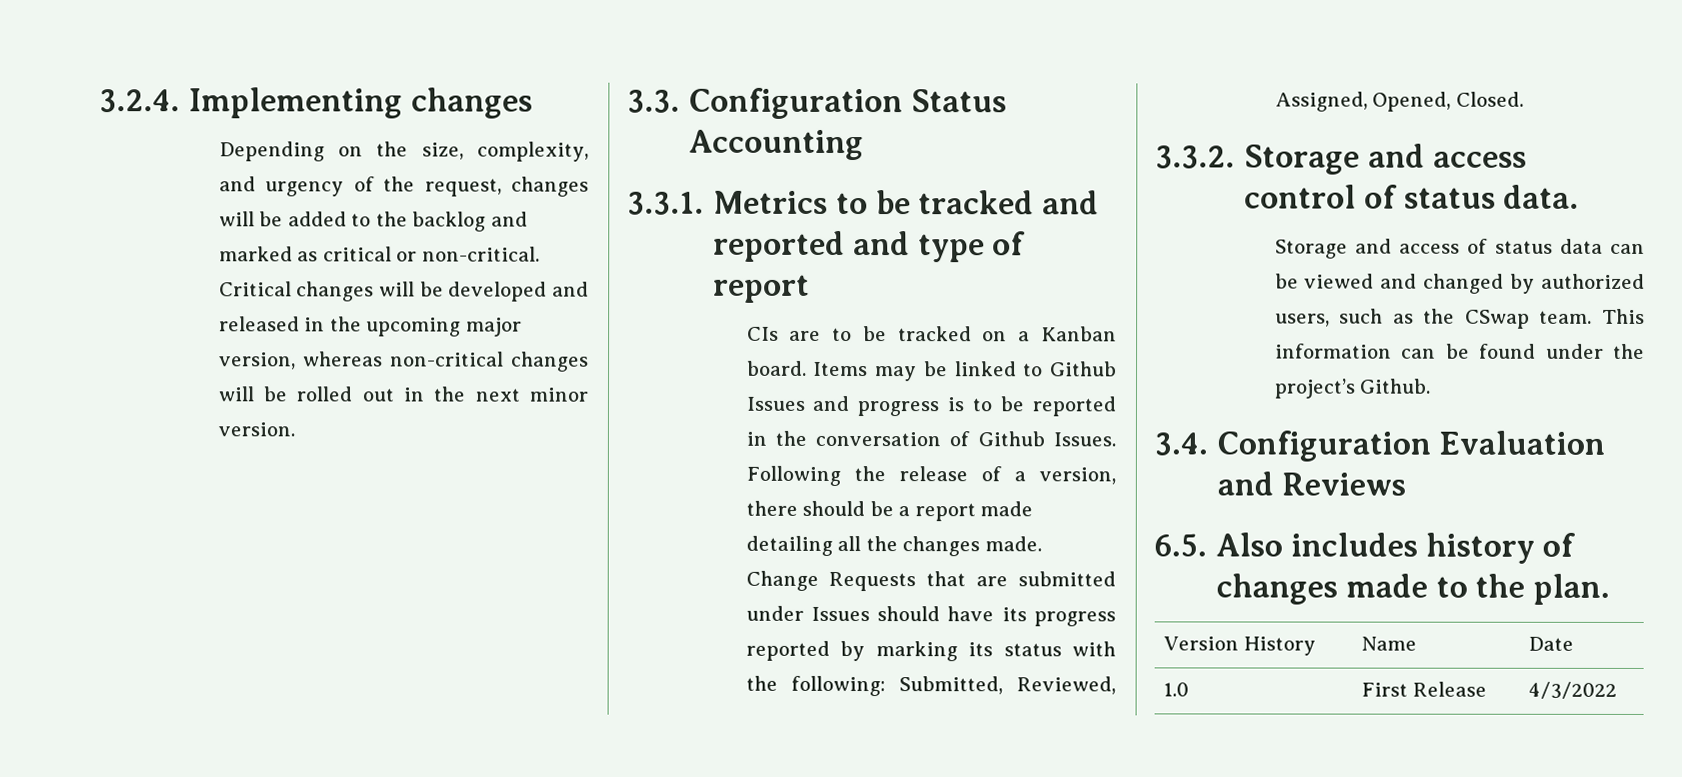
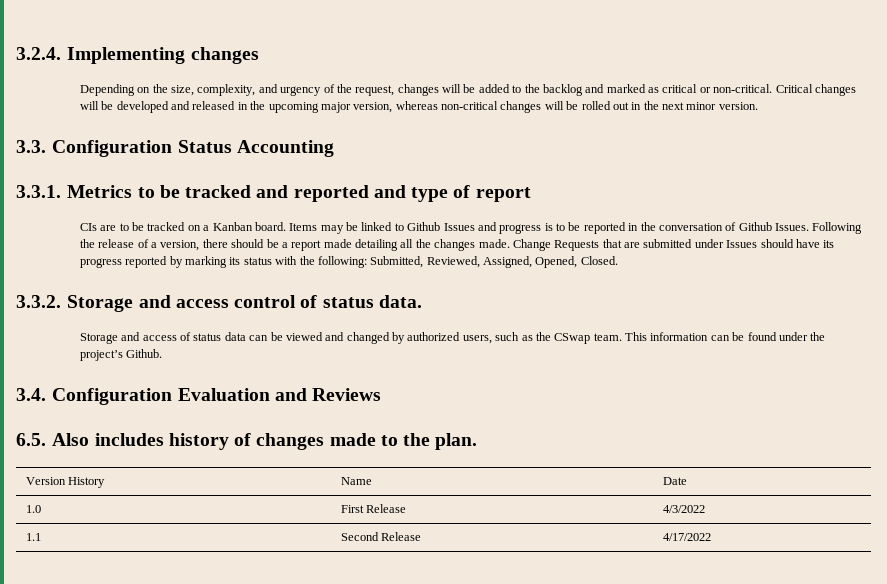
+ 1.1 | Second Release | 4/17/2022

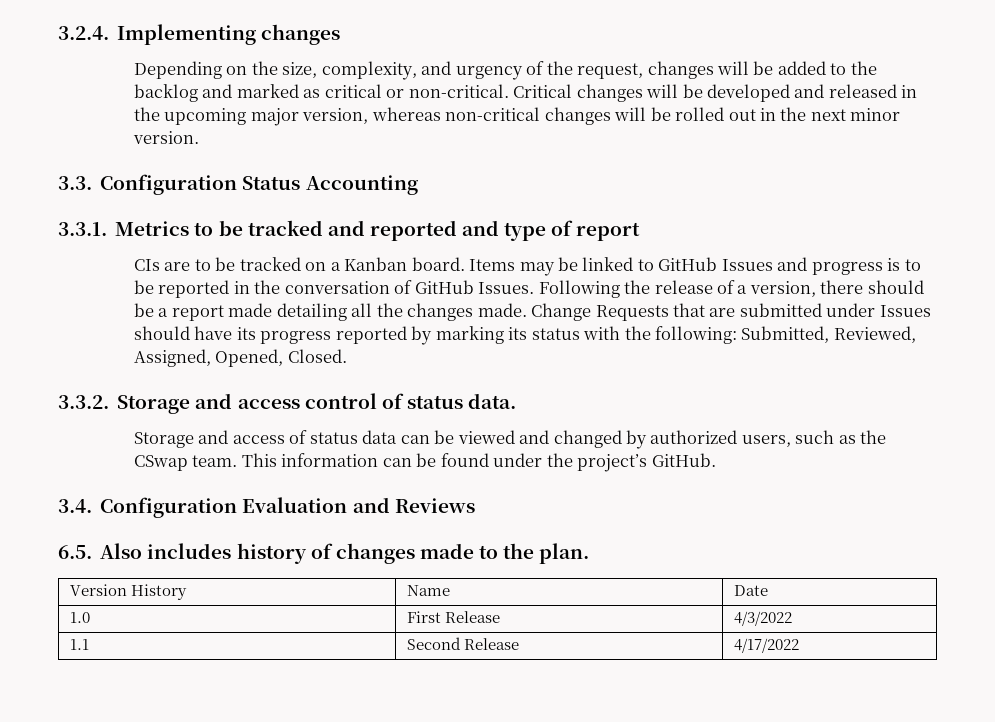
- Items may be linked to Github Issues and progress is to be reported in the conversation of Github Issues.
+ Items may be linked to GitHub Issues and progress is to be reported in the conversation of GitHub Issues.
- This information can be found under the project’s Github.
+ This information can be found under the project’s GitHub.

